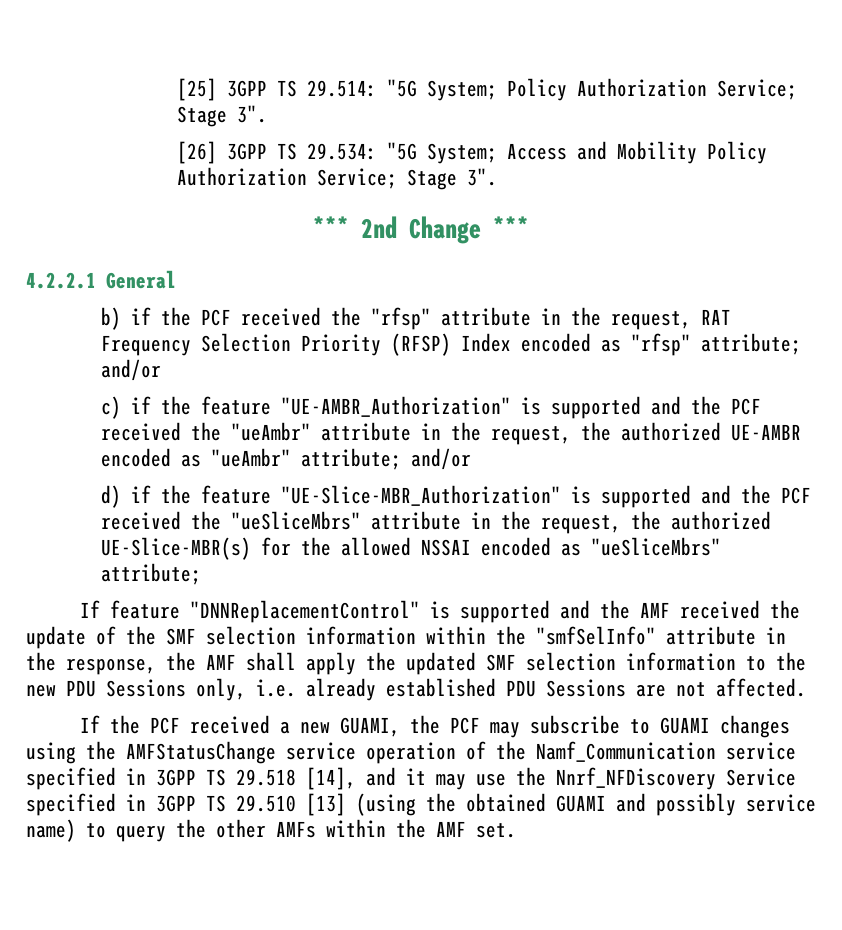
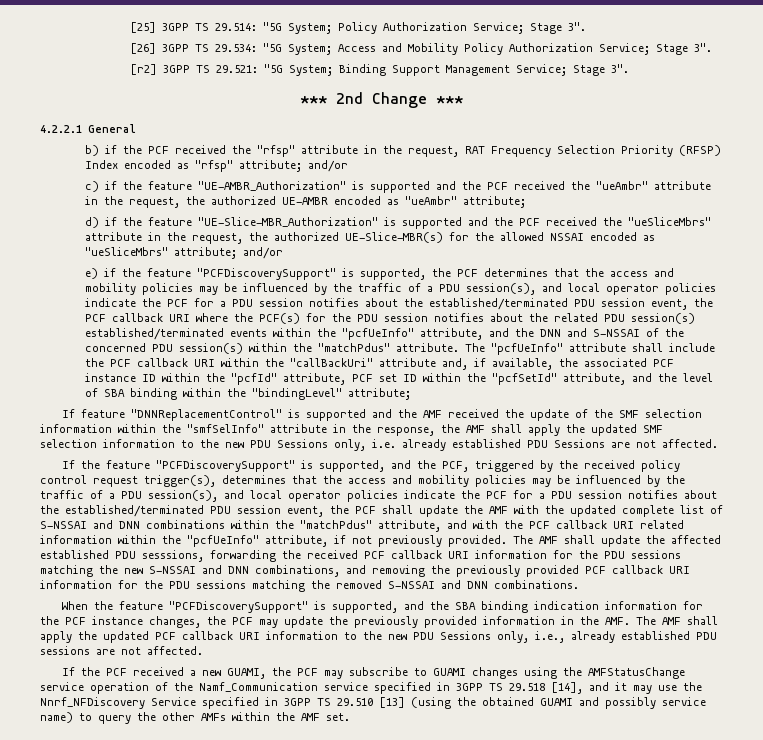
+ [r2] 3GPP TS 29.521: "5G System; Binding Support Management Service; Stage 3".
- c) if the feature "UE-AMBR_Authorization" is supported and the PCF received the "ueAmbr" attribute in the request, the authorized UE-AMBR encoded as "ueAmbr" attribute; and/or
+ c) if the feature "UE-AMBR_Authorization" is supported and the PCF received the "ueAmbr" attribute in the request, the authorized UE-AMBR encoded as "ueAmbr" attribute;
- d) if the feature "UE-Slice-MBR_Authorization" is supported and the PCF received the "ueSliceMbrs" attribute in the request, the authorized UE-Slice-MBR(s) for the allowed NSSAI encoded as "ueSliceMbrs" attribute;
+ d) if the feature "UE-Slice-MBR_Authorization" is supported and the PCF received the "ueSliceMbrs" attribute in the request, the authorized UE-Slice-MBR(s) for the allowed NSSAI encoded as "ueSliceMbrs" attribute; and/or
+ e) if the feature "PCFDiscoverySupport" is supported, the PCF determines that the access and mobility policies may be influenced by the traffic of a PDU session(s), and local operator policies indicate the PCF for a PDU session notifies about the established/terminated PDU session event, the PCF callback URI where the PCF(s) for the PDU session notifies about the related PDU session(s) established/terminated events within the "pcfUeInfo" attribute, and the DNN and S-NSSAI of the concerned PDU session(s) within the "matchPdus" attribute. The "pcfUeInfo" attribute shall include the PCF callback URI within the "callBackUri" attribute and, if available, the associated PCF instance ID within the "pcfId" attribute, PCF set ID within the "pcfSetId" attribute, and the level of SBA binding within the "bindingLevel" attribute;
+ If the feature "PCFDiscoverySupport" is supported, and the PCF, triggered by the received policy control request trigger(s), determines that the access and mobility policies may be influenced by the traffic of a PDU session(s), and local operator policies indicate the PCF for a PDU session notifies about the established/terminated PDU session event, the PCF shall update the AMF with the updated complete list of S-NSSAI and DNN combinations within the "matchPdus" attribute, and with the PCF callback URI related information within the "pcfUeInfo" attribute, if not previously provided. The AMF shall update the affected established PDU sesssions, forwarding the received PCF callback URI information for the PDU sessions matching the new S-NSSAI and DNN combinations, and removing the previously provided PCF callback URI information for the PDU sessions matching the removed S-NSSAI and DNN combinations.
+ When the feature "PCFDiscoverySupport" is supported, and the SBA binding indication information for the PCF instance changes, the PCF may update the previously provided information in the AMF. The AMF shall apply the updated PCF callback URI information to the new PDU Sessions only, i.e., already established PDU sessions are not affected.

